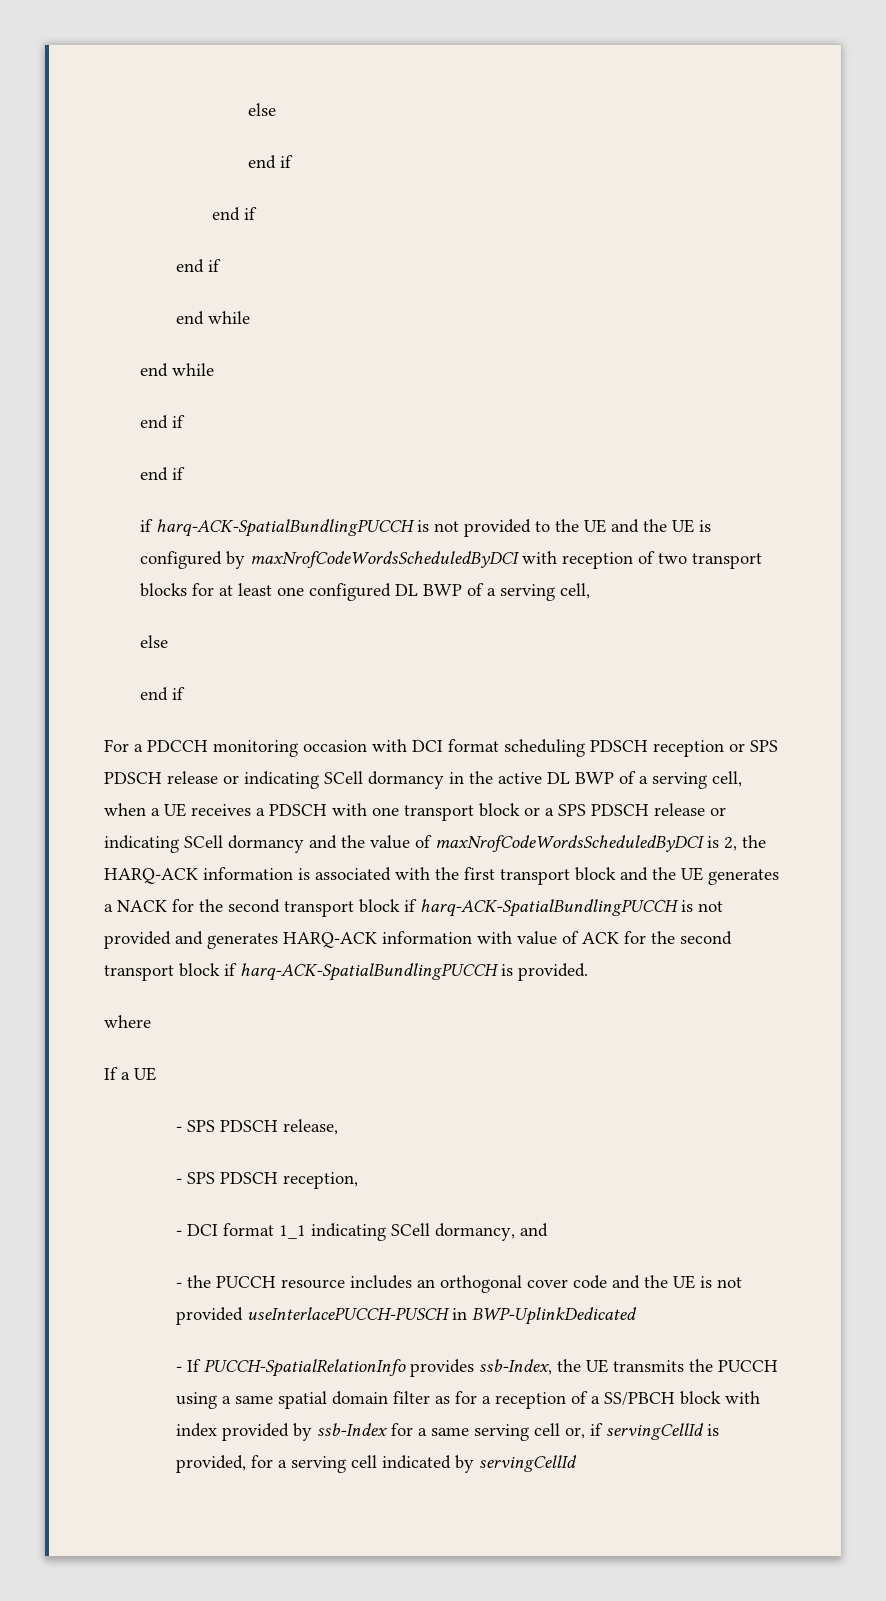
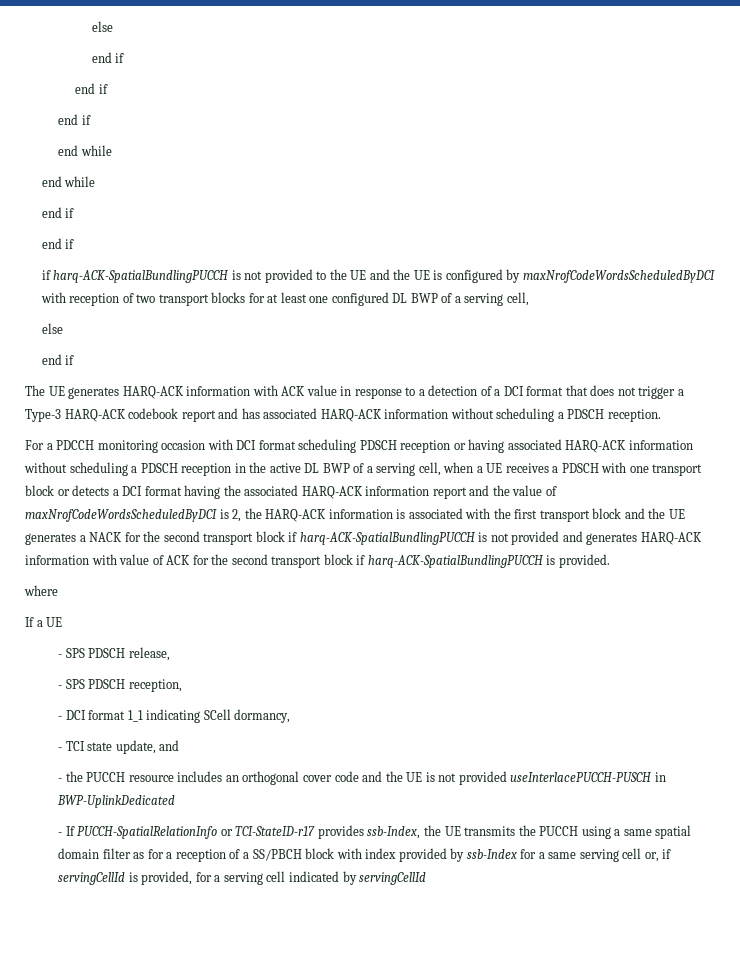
+ The UE generates HARQ-ACK information with ACK value in response to a detection of a DCI format that does not trigger a Type-3 HARQ-ACK codebook report and has associated HARQ-ACK information without scheduling a PDSCH reception.
- For a PDCCH monitoring occasion with DCI format scheduling PDSCH reception or SPS PDSCH release or indicating SCell dormancy in the active DL BWP of a serving cell, when a UE receives a PDSCH with one transport block or a SPS PDSCH release or indicating SCell dormancy and the value of maxNrofCodeWordsScheduledByDCI is 2, the HARQ-ACK information is associated with the first transport block and the UE generates a NACK for the second transport block if harq-ACK-SpatialBundlingPUCCH is not provided and generates HARQ-ACK information with value of ACK for the second transport block if harq-ACK-SpatialBundlingPUCCH is provided.
+ For a PDCCH monitoring occasion with DCI format scheduling PDSCH reception or having associated HARQ-ACK information without scheduling a PDSCH reception in the active DL BWP of a serving cell, when a UE receives a PDSCH with one transport block or detects a DCI format having the associated HARQ-ACK information report and the value of maxNrofCodeWordsScheduledByDCI is 2, the HARQ-ACK information is associated with the first transport block and the UE generates a NACK for the second transport block if harq-ACK-SpatialBundlingPUCCH is not provided and generates HARQ-ACK information with value of ACK for the second transport block if harq-ACK-SpatialBundlingPUCCH is provided.
- - DCI format 1_1 indicating SCell dormancy, and
+ - DCI format 1_1 indicating SCell dormancy,
+ - TCI state update, and
- - If PUCCH-SpatialRelationInfo provides ssb-Index, the UE transmits the PUCCH using a same spatial domain filter as for a reception of a SS/PBCH block with index provided by ssb-Index for a same serving cell or, if servingCellId is provided, for a serving cell indicated by servingCellId
+ - If PUCCH-SpatialRelationInfo or TCI-StateID-r17 provides ssb-Index, the UE transmits the PUCCH using a same spatial domain filter as for a reception of a SS/PBCH block with index provided by ssb-Index for a same serving cell or, if servingCellId is provided, for a serving cell indicated by servingCellId

